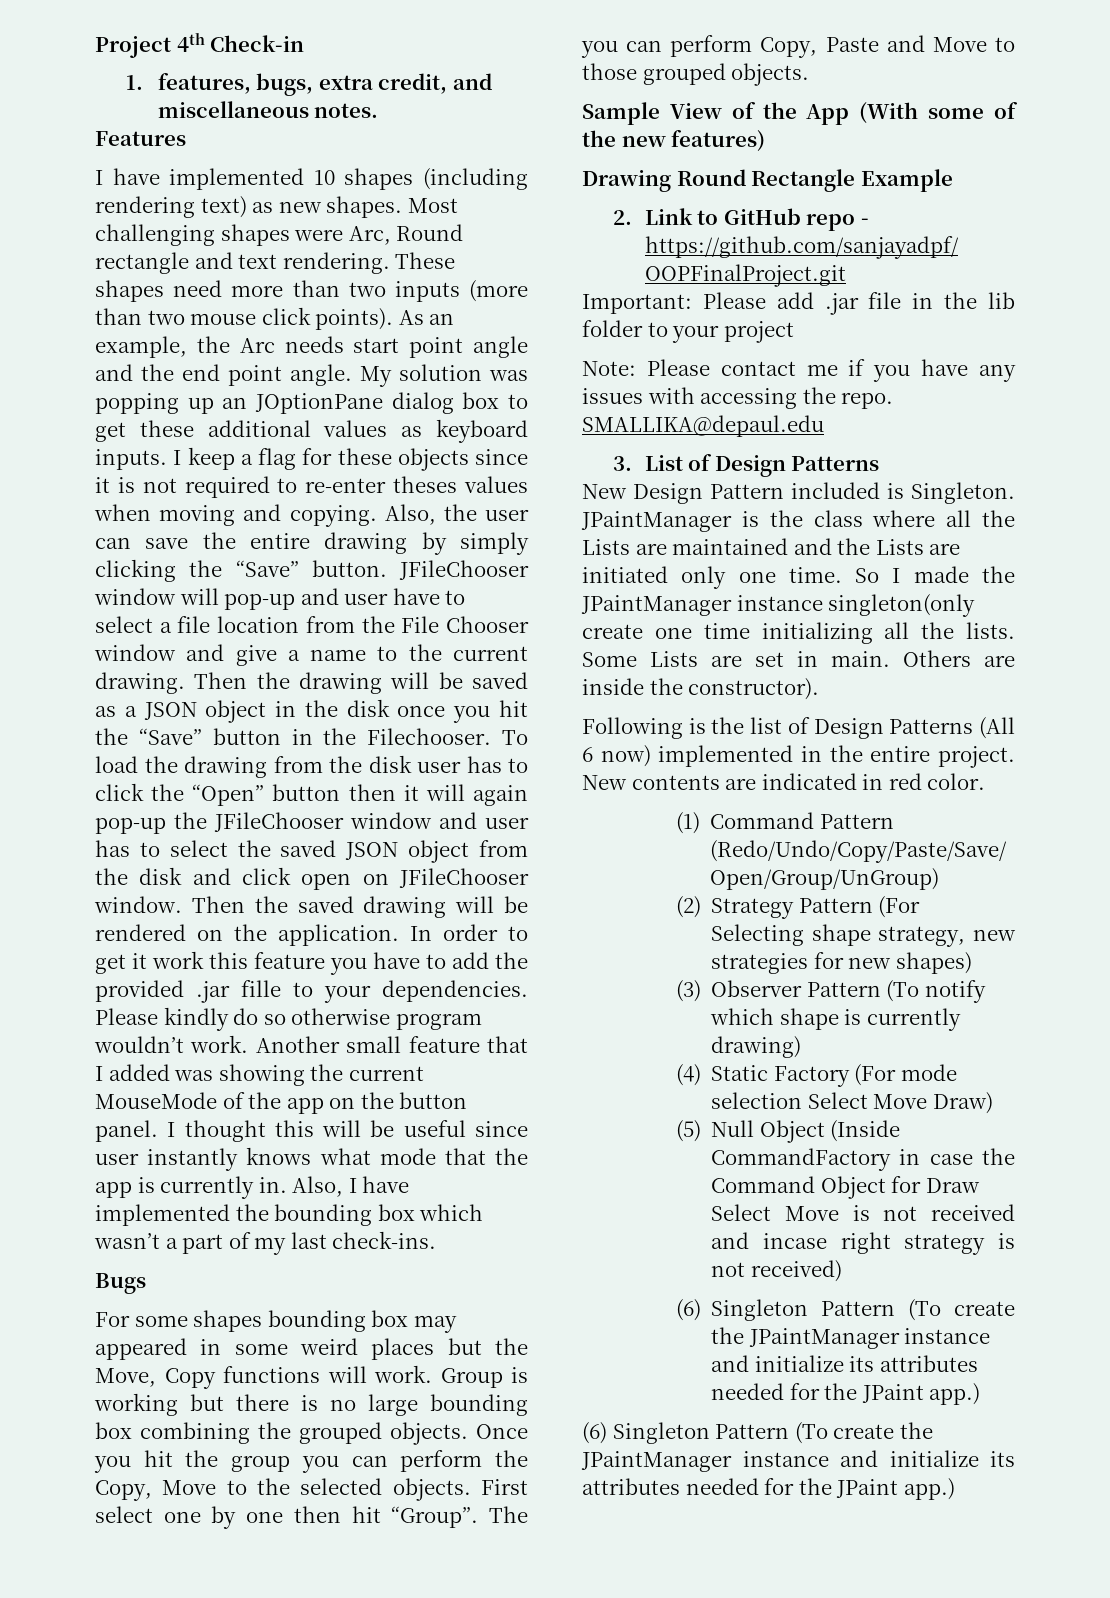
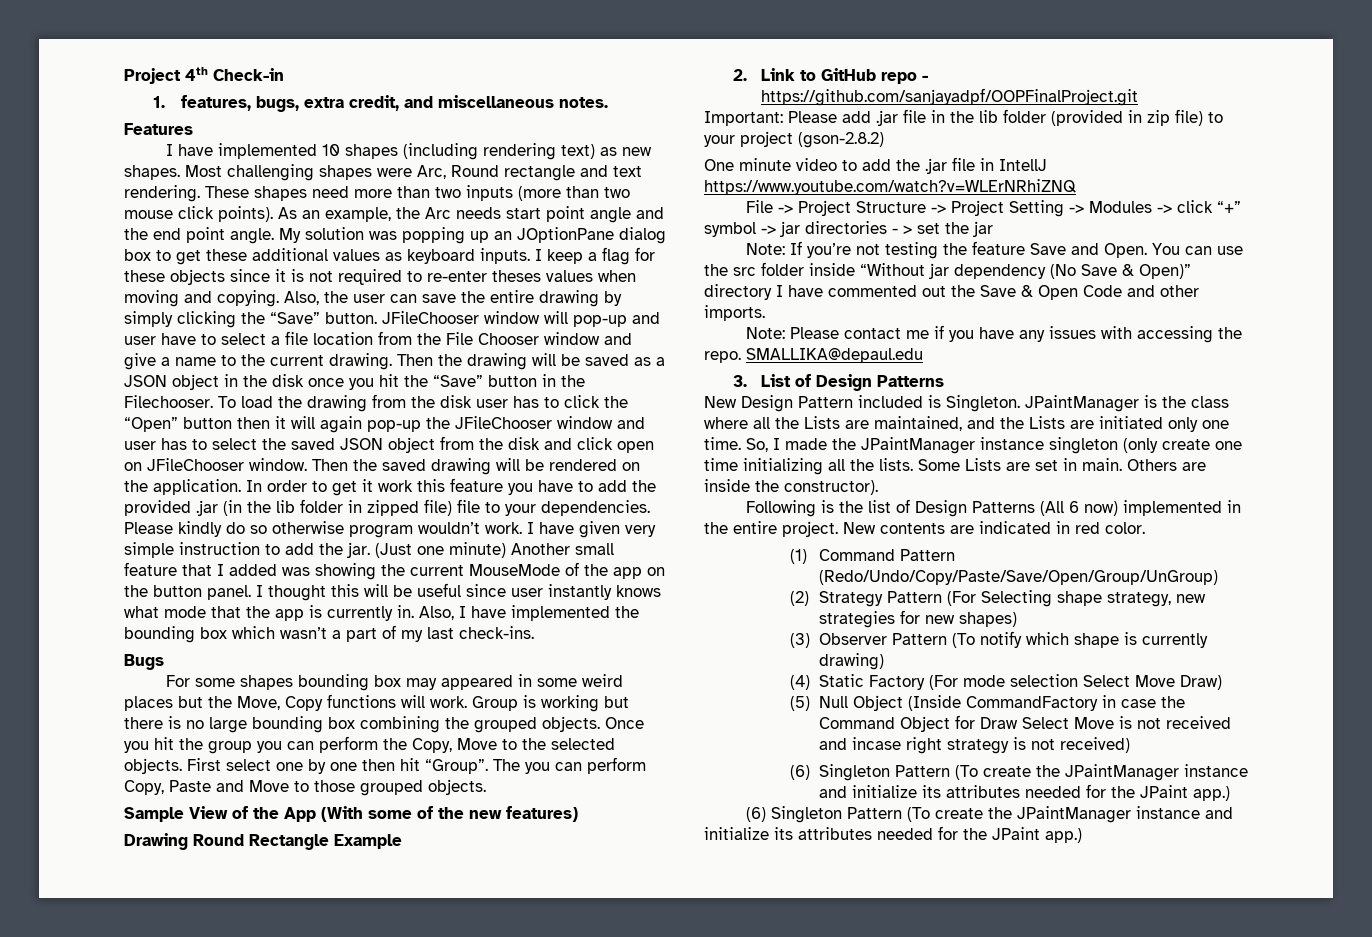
- In order to get it work this feature you have to add the provided .jar fille to your dependencies.
+ In order to get it work this feature you have to add the provided .jar (in the lib folder in zipped file) file to your dependencies.
- Another small feature that I added was showing the current MouseMode of the app on the button panel.
+ I have given very simple instruction to add the jar. (Just one minute) Another small feature that I added was showing the current MouseMode of the app on the button panel.
- Important: Please add .jar file in the lib folder to your project
+ Important: Please add .jar file in the lib folder (provided in zip file) to your project (gson-2.8.2)
+ One minute video to add the .jar file in IntellJ https://www.youtube.com/watch?v=WLErNRhiZNQ
+ File -> Project Structure -> Project Setting -> Modules -> click “+” symbol -> jar directories - > set the jar
+ Note: If you’re not testing the feature Save and Open. You can use the src folder inside “Without jar dependency (No Save & Open)” directory I have commented out the Save & Open Code and other imports.
- JPaintManager is the class where all the Lists are maintained and the Lists are initiated only one time.
+ JPaintManager is the class where all the Lists are maintained, and the Lists are initiated only one time.
- So I made the JPaintManager instance singleton(only create one time initializing all the lists.
+ So, I made the JPaintManager instance singleton (only create one time initializing all the lists.

